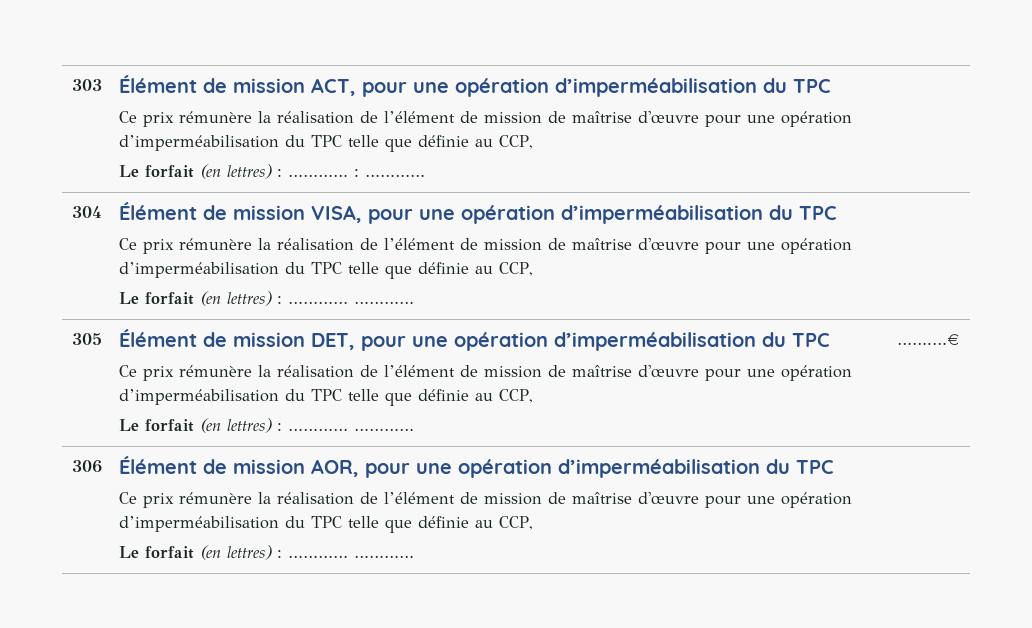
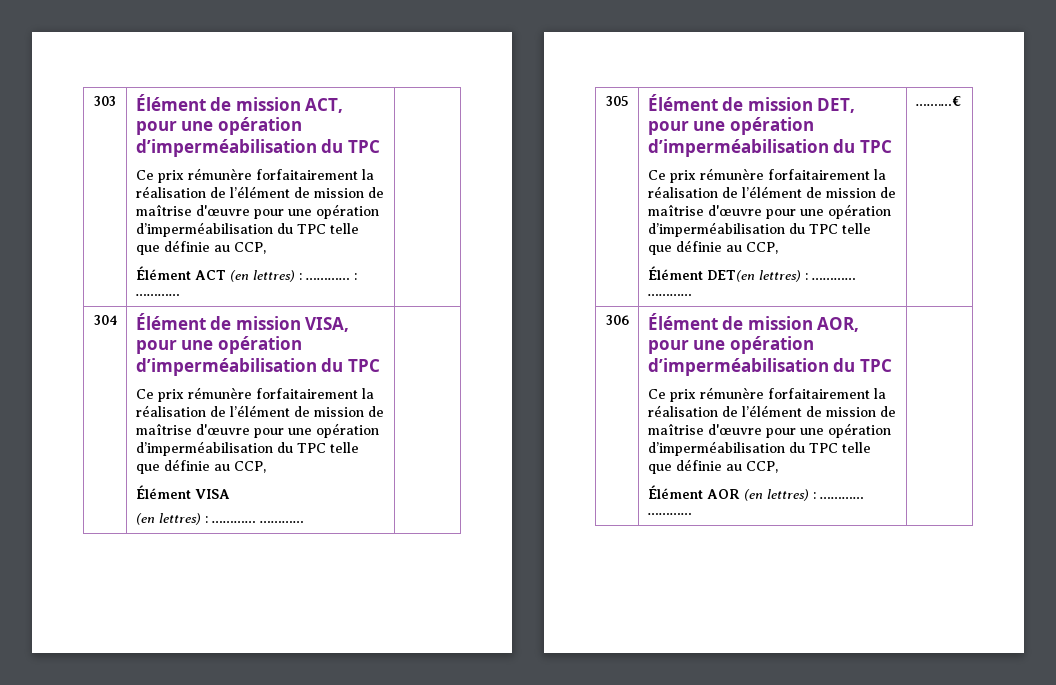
  Élément de mission ACT, pour une opération d’imperméabilisation du TPC
- Ce prix rémunère la réalisation de l’élément de mission de maîtrise d'œuvre pour une opération d’imperméabilisation du TPC telle que définie au CCP,
+ Ce prix rémunère forfaitairement la réalisation de l’élément de mission de maîtrise d'œuvre pour une opération d’imperméabilisation du TPC telle que définie au CCP,
- Le forfait (en lettres) : ………… : …………
+ Élément ACT (en lettres) : ………… : …………
  Élément de mission VISA, pour une opération d’imperméabilisation du TPC
- Ce prix rémunère la réalisation de l’élément de mission de maîtrise d'œuvre pour une opération d’imperméabilisation du TPC telle que définie au CCP,
- Le forfait (en lettres) : …………
+ Ce prix rémunère forfaitairement la réalisation de l’élément de mission de maîtrise d'œuvre pour une opération d’imperméabilisation du TPC telle que définie au CCP,
+ Élément VISA
+ (en lettres) : …………
  Élément de mission DET, pour une opération d’imperméabilisation du TPC
- Ce prix rémunère la réalisation de l’élément de mission de maîtrise d'œuvre pour une opération d’imperméabilisation du TPC telle que définie au CCP,
- Le forfait (en lettres) : …………
+ Ce prix rémunère forfaitairement la réalisation de l’élément de mission de maîtrise d'œuvre pour une opération d’imperméabilisation du TPC telle que définie au CCP,
+ Élément DET(en lettres) : …………
  Élément de mission AOR, pour une opération d’imperméabilisation du TPC
- Ce prix rémunère la réalisation de l’élément de mission de maîtrise d'œuvre pour une opération d’imperméabilisation du TPC telle que définie au CCP,
- Le forfait (en lettres) : …………
+ Ce prix rémunère forfaitairement la réalisation de l’élément de mission de maîtrise d'œuvre pour une opération d’imperméabilisation du TPC telle que définie au CCP,
+ Élément AOR (en lettres) : …………

